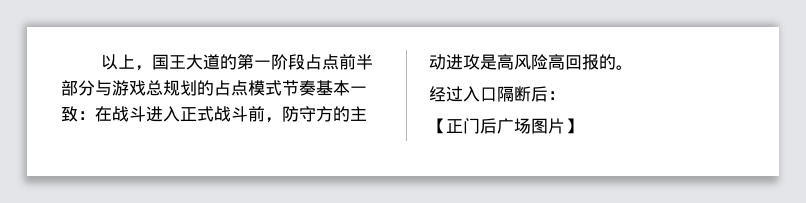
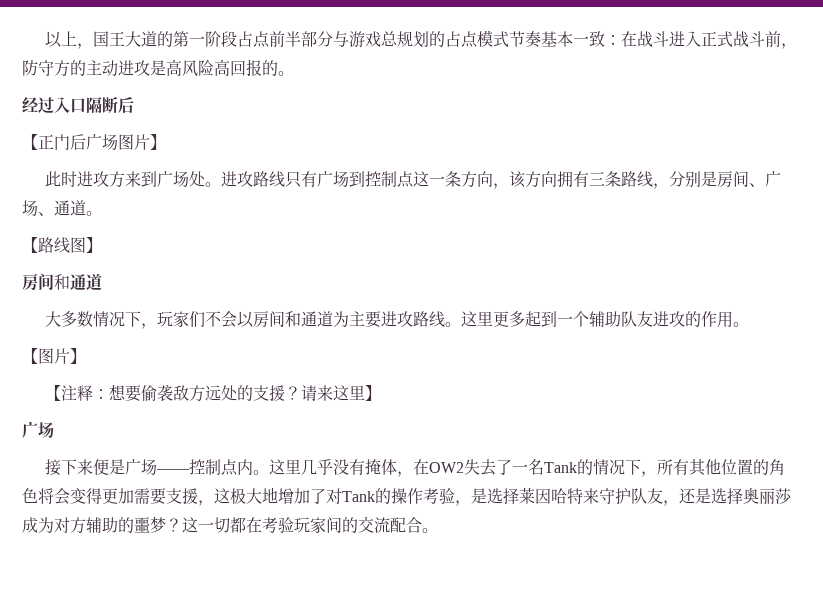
- 经过入口隔断后：
+ 经过入口隔断后
+ 此时进攻方来到广场处。进攻路线只有广场到控制点这一条方向，该方向拥有三条路线，分别是房间、广场、通道。
+ 【路线图】
+ 房间和通道
+ 大多数情况下，玩家们不会以房间和通道为主要进攻路线。这里更多起到一个辅助队友进攻的作用。
+ 【图片】
+ 【注释：想要偷袭敌方远处的支援？请来这里】
+ 广场
+ 接下来便是广场——控制点内。这里几乎没有掩体，在OW2失去了一名Tank的情况下，所有其他位置的角色将会变得更加需要支援，这极大地增加了对Tank的操作考验，是选择莱因哈特来守护队友，还是选择奥丽莎成为对方辅助的噩梦？这一切都在考验玩家间的交流配合。

